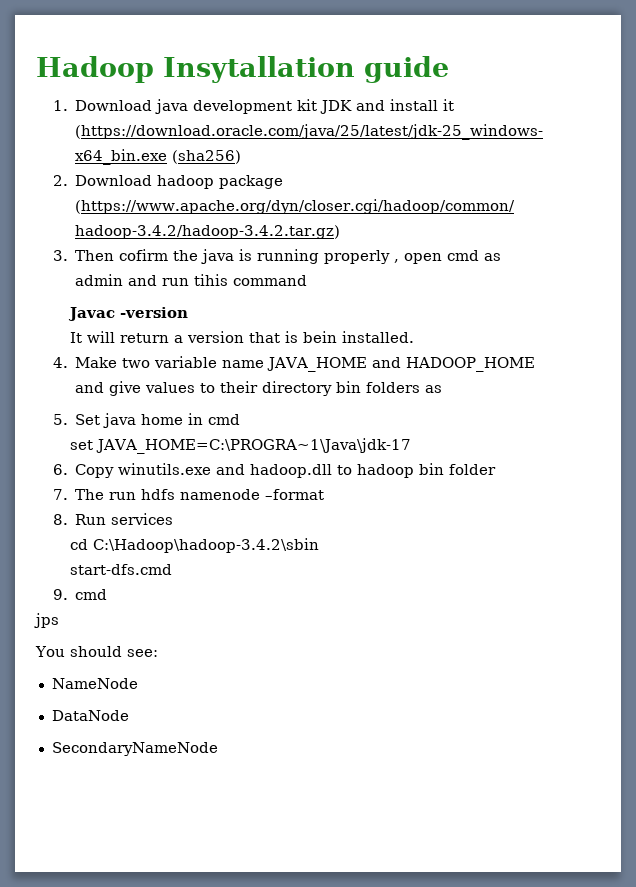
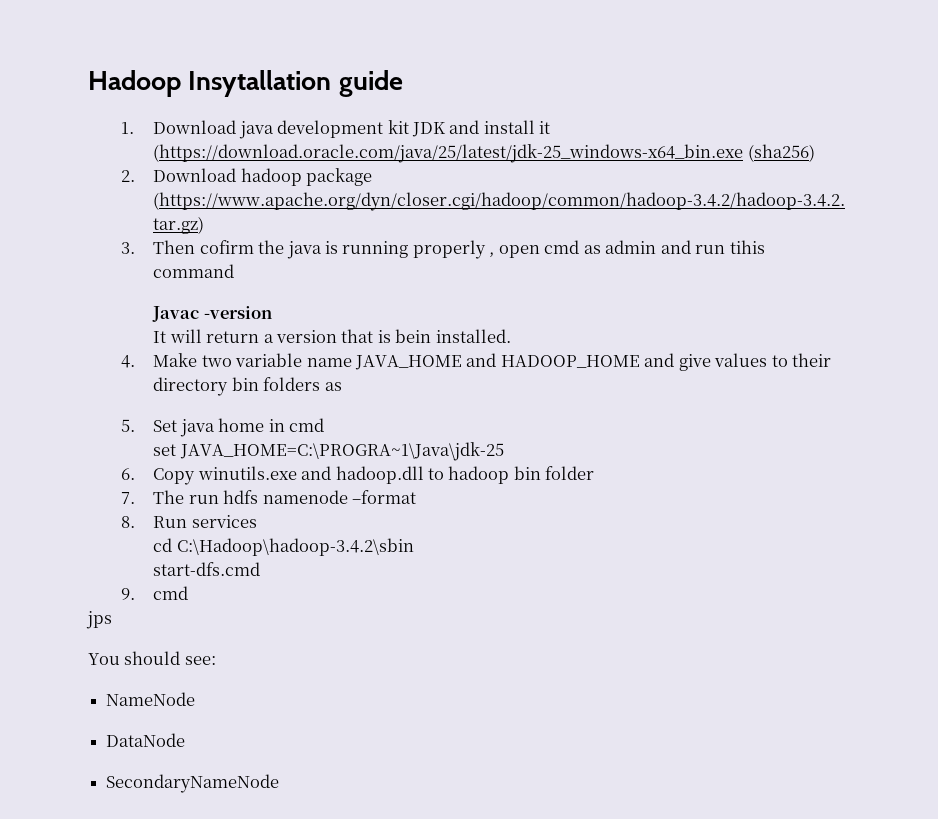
- set JAVA_HOME=C:\PROGRA~1\Java\jdk-17
+ set JAVA_HOME=C:\PROGRA~1\Java\jdk-25

